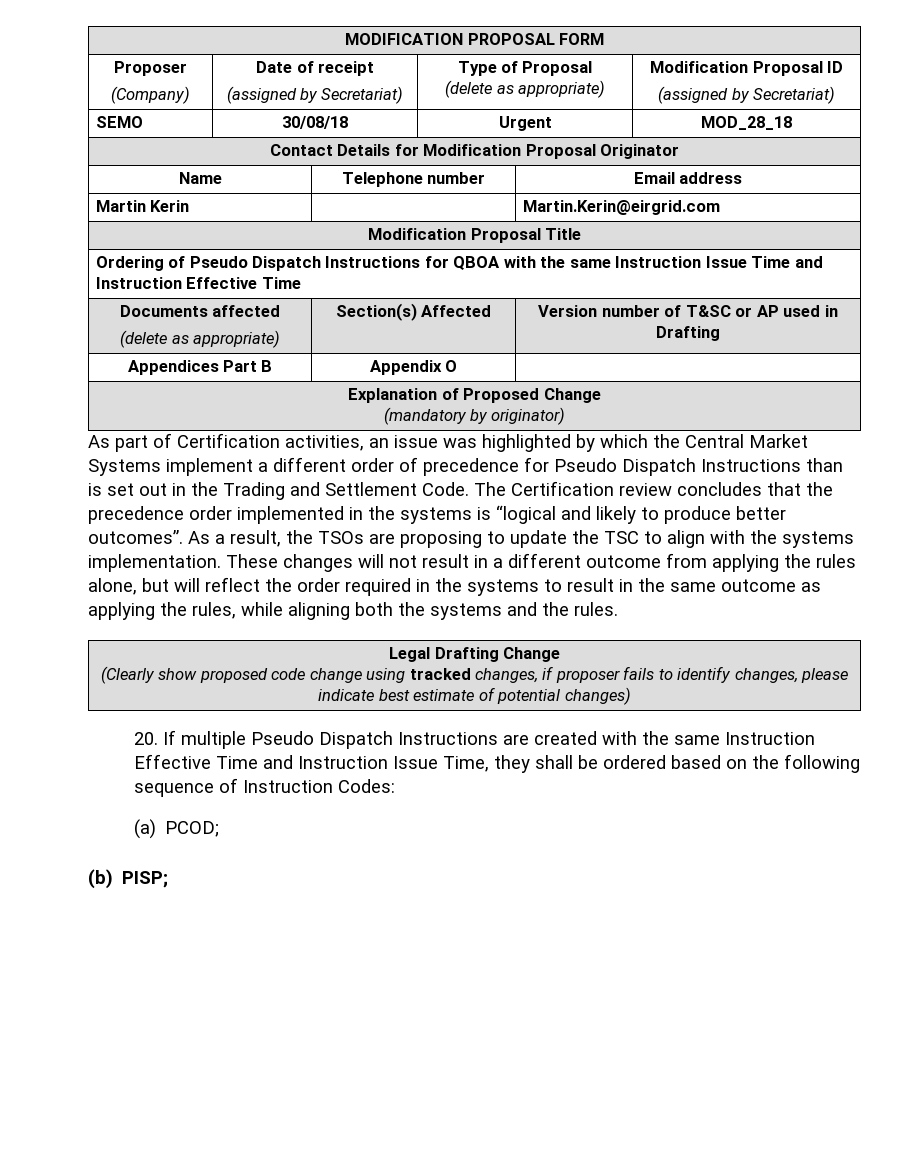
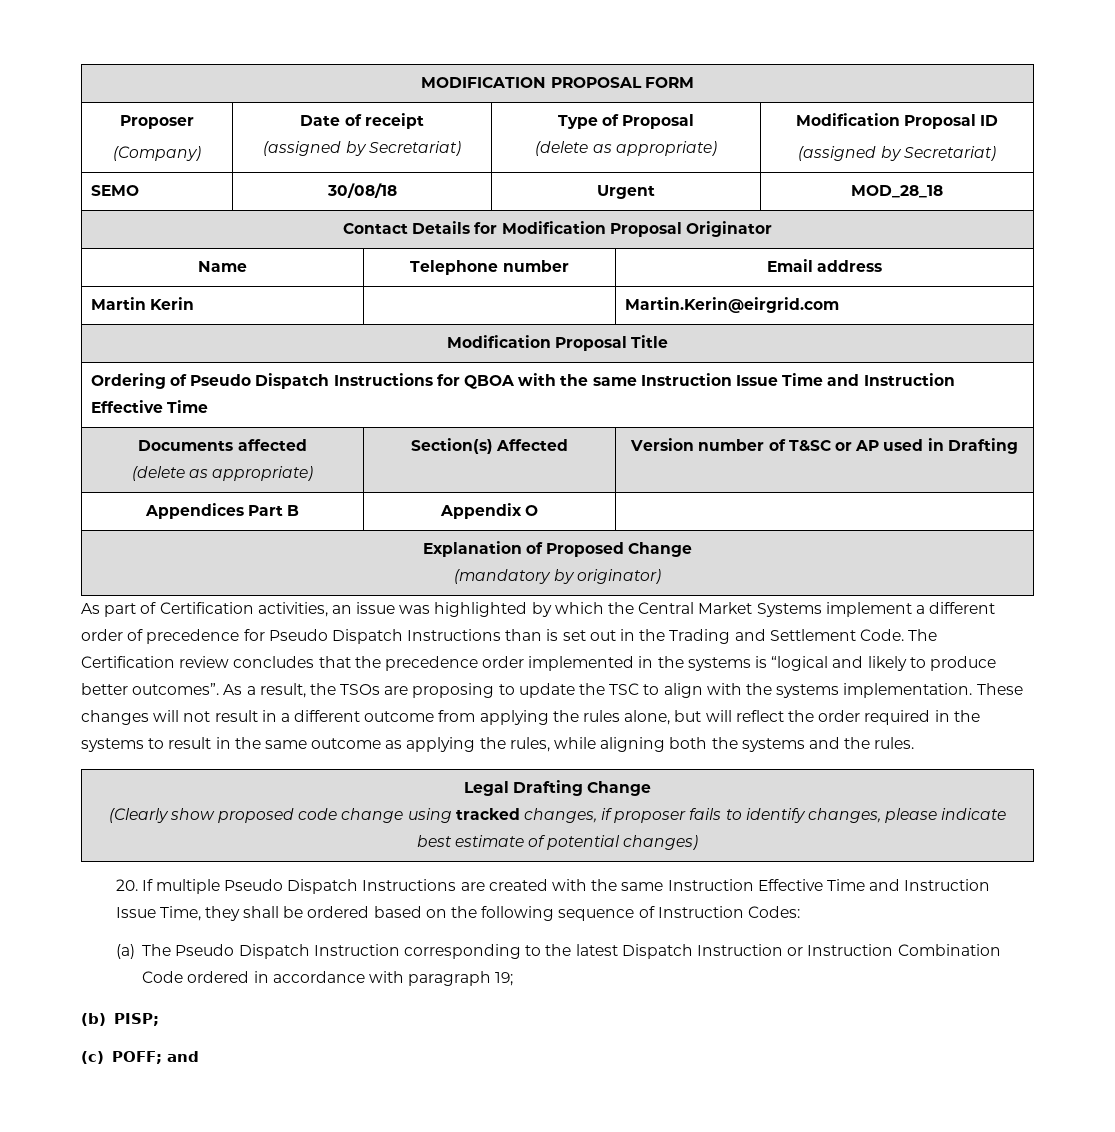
- (a) PCOD;
+ (a) The Pseudo Dispatch Instruction corresponding to the latest Dispatch Instruction or Instruction Combination Code ordered in accordance with paragraph 19;
+ (c) POFF; and

